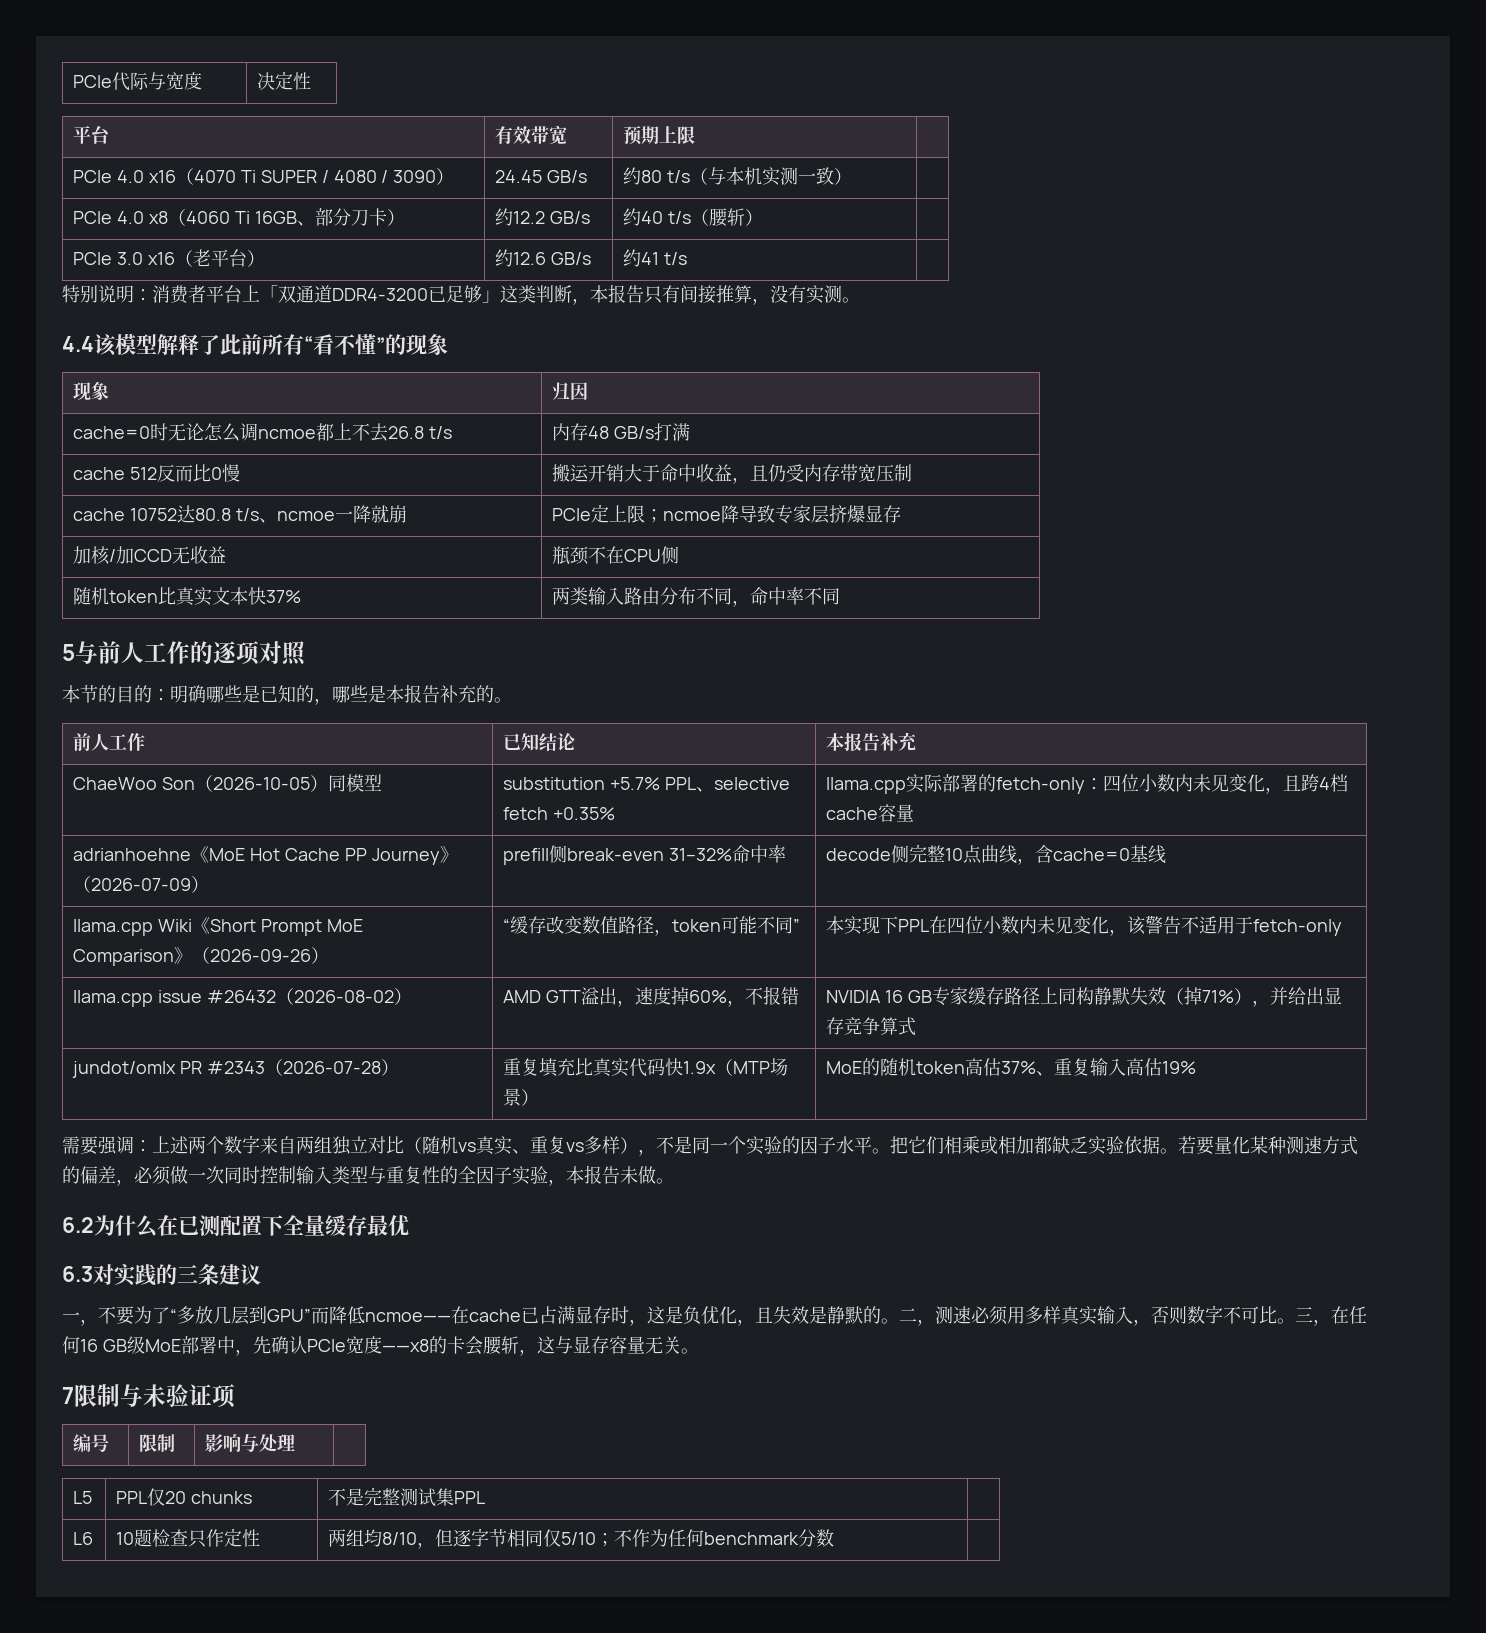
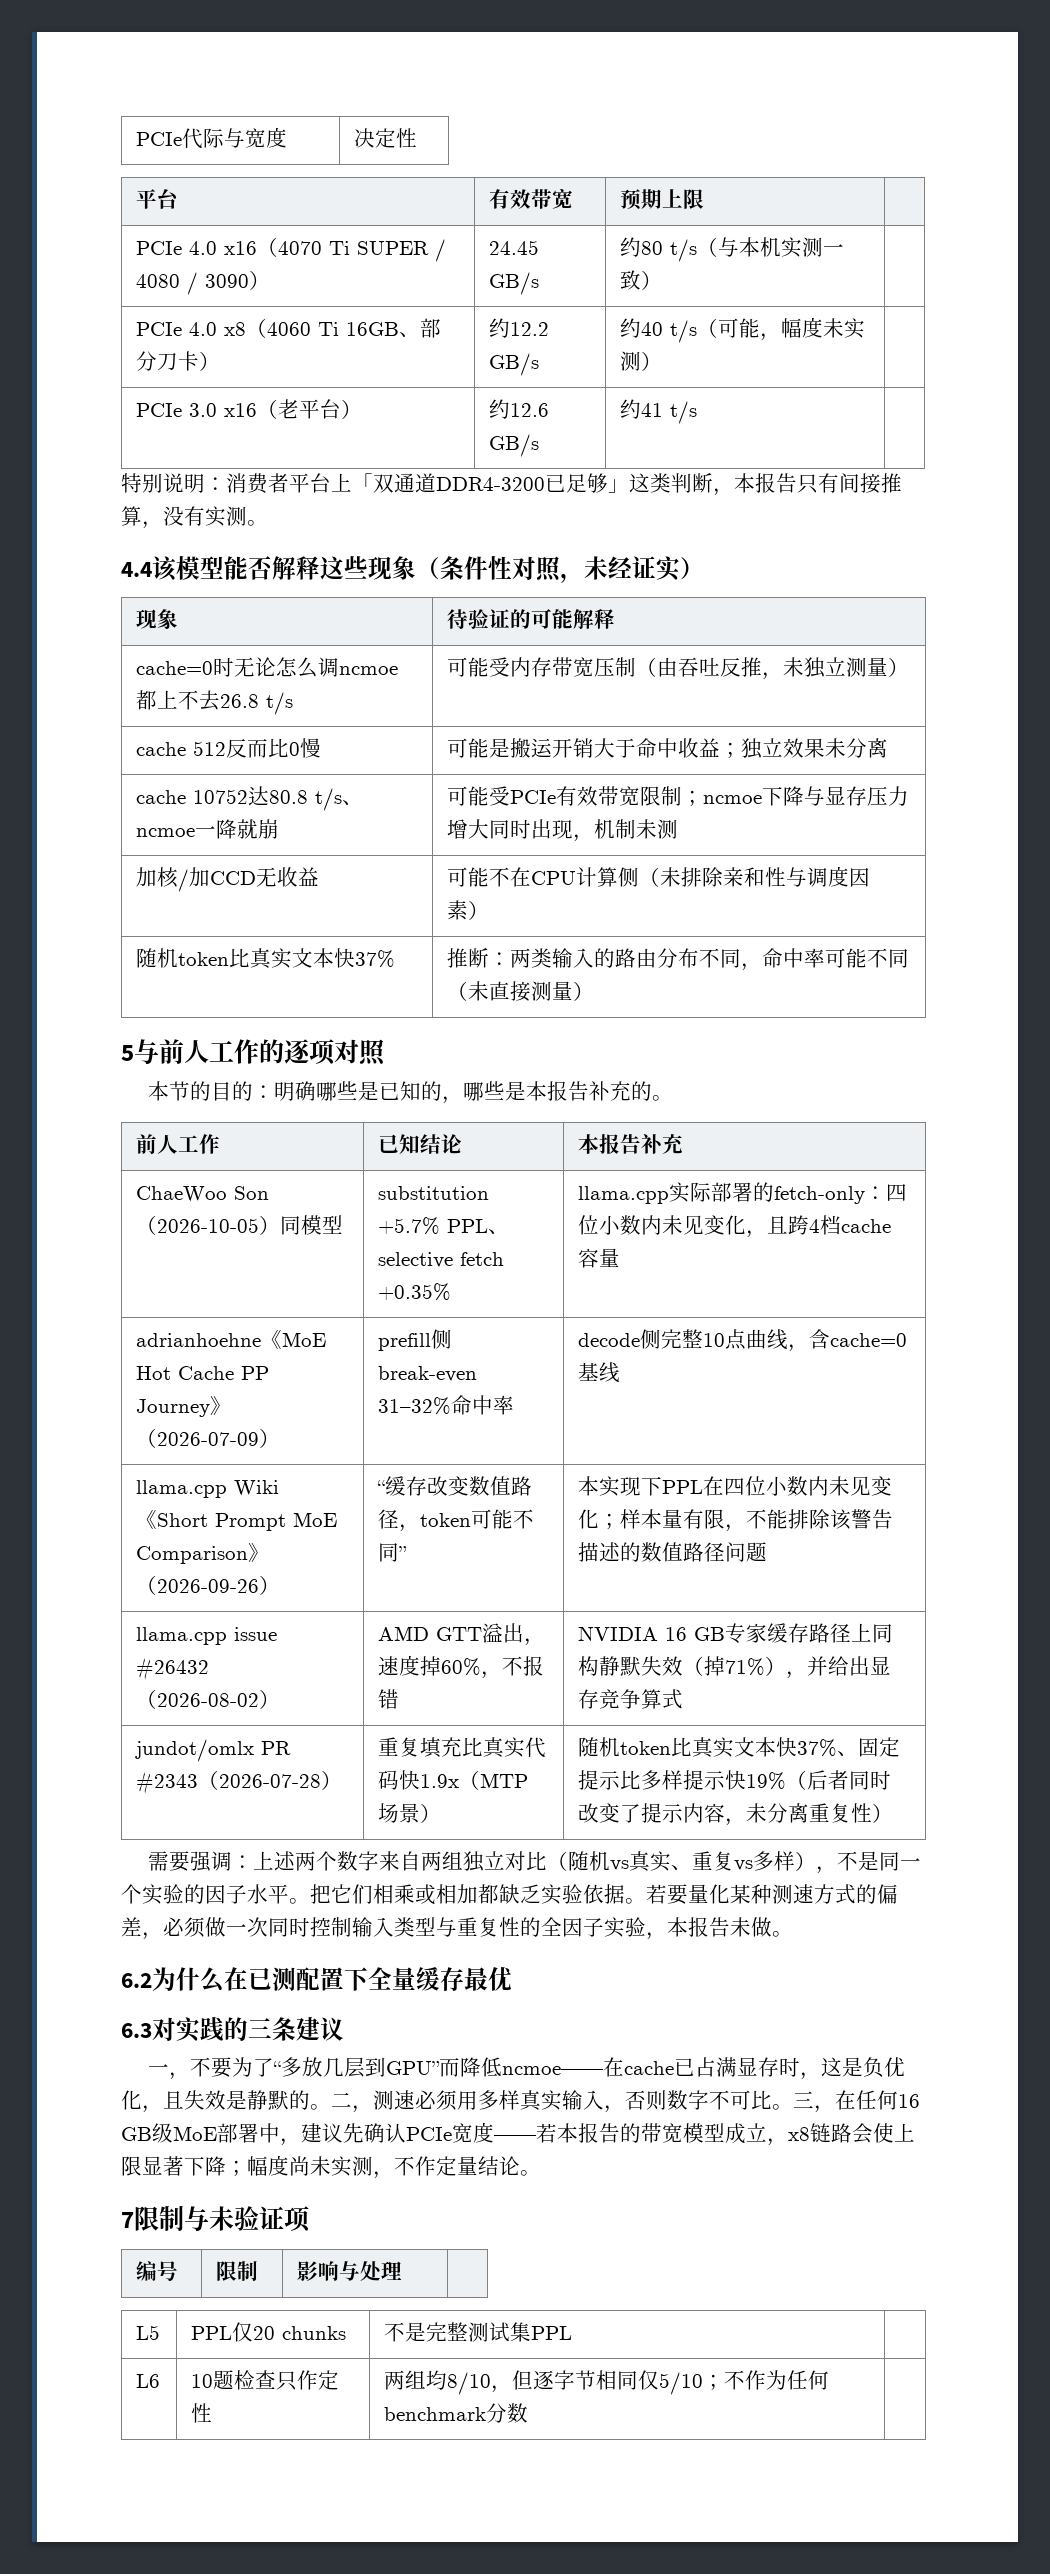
- PCIe 4.0 x8（4060 Ti 16GB、部分刀卡） | 约12.2 GB/s | 约40 t/s（腰斩） |
+ PCIe 4.0 x8（4060 Ti 16GB、部分刀卡） | 约12.2 GB/s | 约40 t/s（可能，幅度未实测） |
- 4.4该模型解释了此前所有“看不懂”的现象
- 现象 | 归因
+ 4.4该模型能否解释这些现象（条件性对照，未经证实）
+ 现象 | 待验证的可能解释
- cache=0时无论怎么调ncmoe都上不去26.8 t/s | 内存48 GB/s打满
+ cache=0时无论怎么调ncmoe都上不去26.8 t/s | 可能受内存带宽压制（由吞吐反推，未独立测量）
- cache 512反而比0慢 | 搬运开销大于命中收益，且仍受内存带宽压制
+ cache 512反而比0慢 | 可能是搬运开销大于命中收益；独立效果未分离
- cache 10752达80.8 t/s、ncmoe一降就崩 | PCIe定上限；ncmoe降导致专家层挤爆显存
+ cache 10752达80.8 t/s、ncmoe一降就崩 | 可能受PCIe有效带宽限制；ncmoe下降与显存压力增大同时出现，机制未测
- 加核/加CCD无收益 | 瓶颈不在CPU侧
+ 加核/加CCD无收益 | 可能不在CPU计算侧（未排除亲和性与调度因素）
- 随机token比真实文本快37% | 两类输入路由分布不同，命中率不同
+ 随机token比真实文本快37% | 推断：两类输入的路由分布不同，命中率可能不同（未直接测量）
- llama.cpp Wiki《Short Prompt MoE Comparison》（2026-09-26） | “缓存改变数值路径，token可能不同” | 本实现下PPL在四位小数内未见变化，该警告不适用于fetch-only
+ llama.cpp Wiki《Short Prompt MoE Comparison》（2026-09-26） | “缓存改变数值路径，token可能不同” | 本实现下PPL在四位小数内未见变化；样本量有限，不能排除该警告描述的数值路径问题
- jundot/omlx PR #2343（2026-07-28） | 重复填充比真实代码快1.9x（MTP场景） | MoE的随机token高估37%、重复输入高估19%
+ jundot/omlx PR #2343（2026-07-28） | 重复填充比真实代码快1.9x（MTP场景） | 随机token比真实文本快37%、固定提示比多样提示快19%（后者同时改变了提示内容，未分离重复性）
- 三，在任何16 GB级MoE部署中，先确认PCIe宽度——x8的卡会腰斩，这与显存容量无关。
+ 三，在任何16 GB级MoE部署中，建议先确认PCIe宽度——若本报告的带宽模型成立，x8链路会使上限显著下降；幅度尚未实测，不作定量结论。

